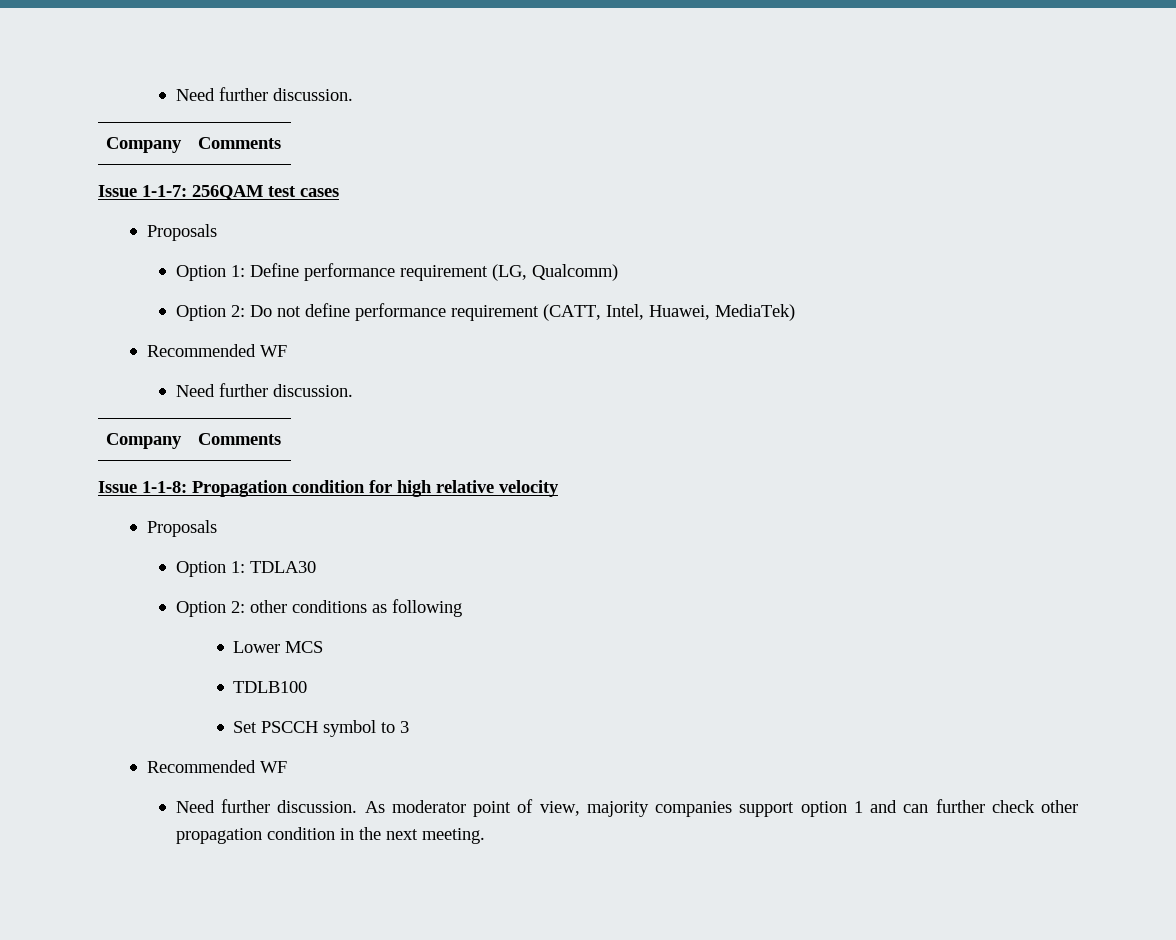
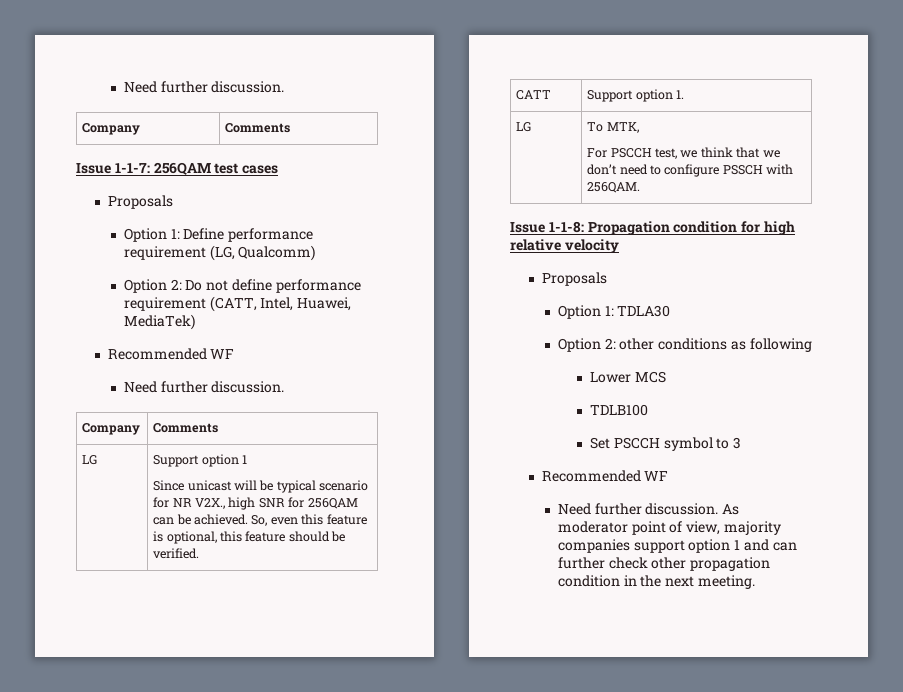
+ LG | Support option 1
+ Since unicast will be typical scenario for NR V2X., high SNR for 256QAM can be achieved. So, even this feature is optional, this feature should be verified.
+ CATT | Support option 1.
+ LG | To MTK,
+ For PSCCH test, we think that we don’t need to configure PSSCH with 256QAM.

